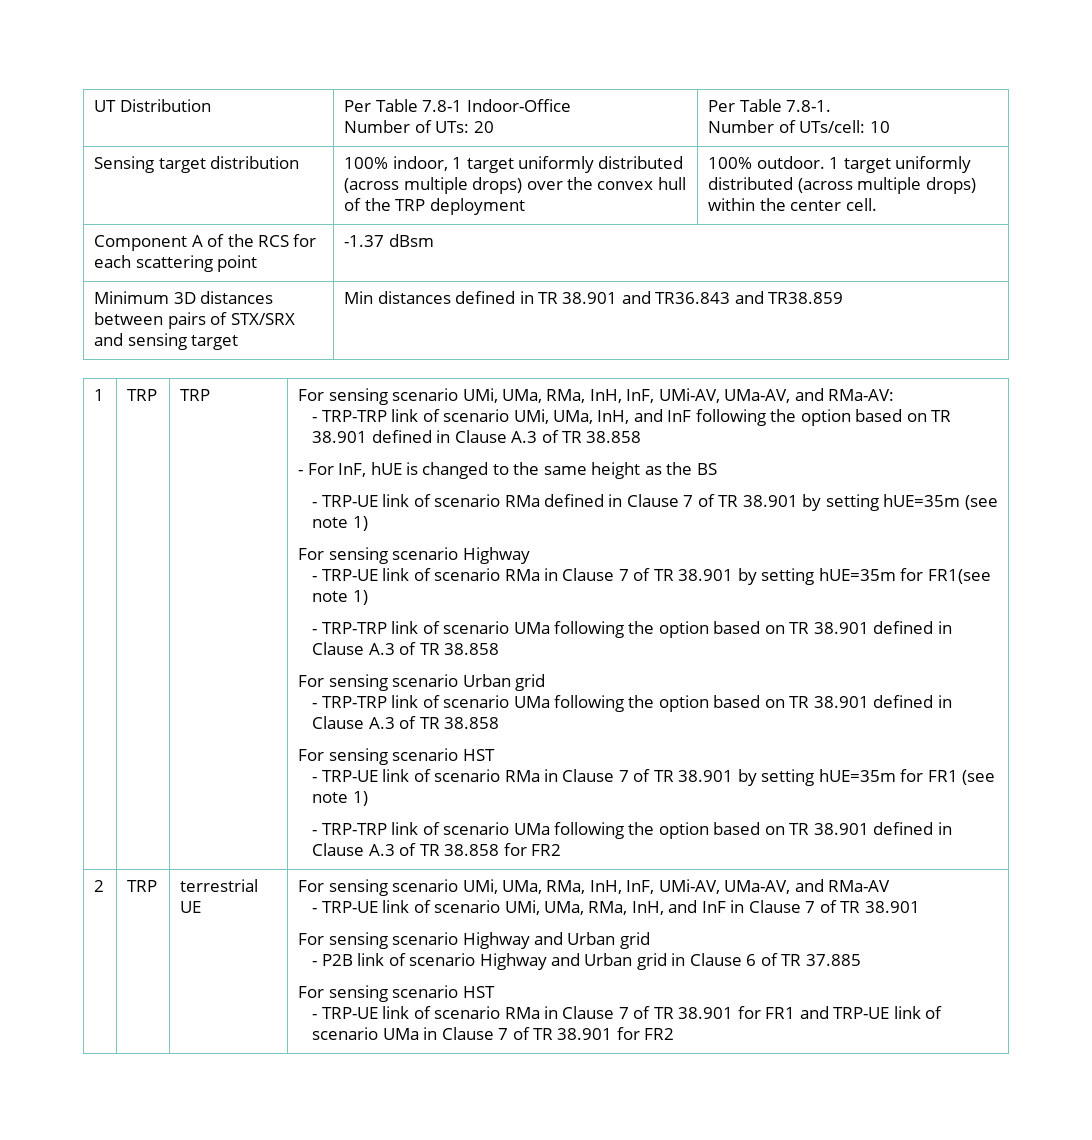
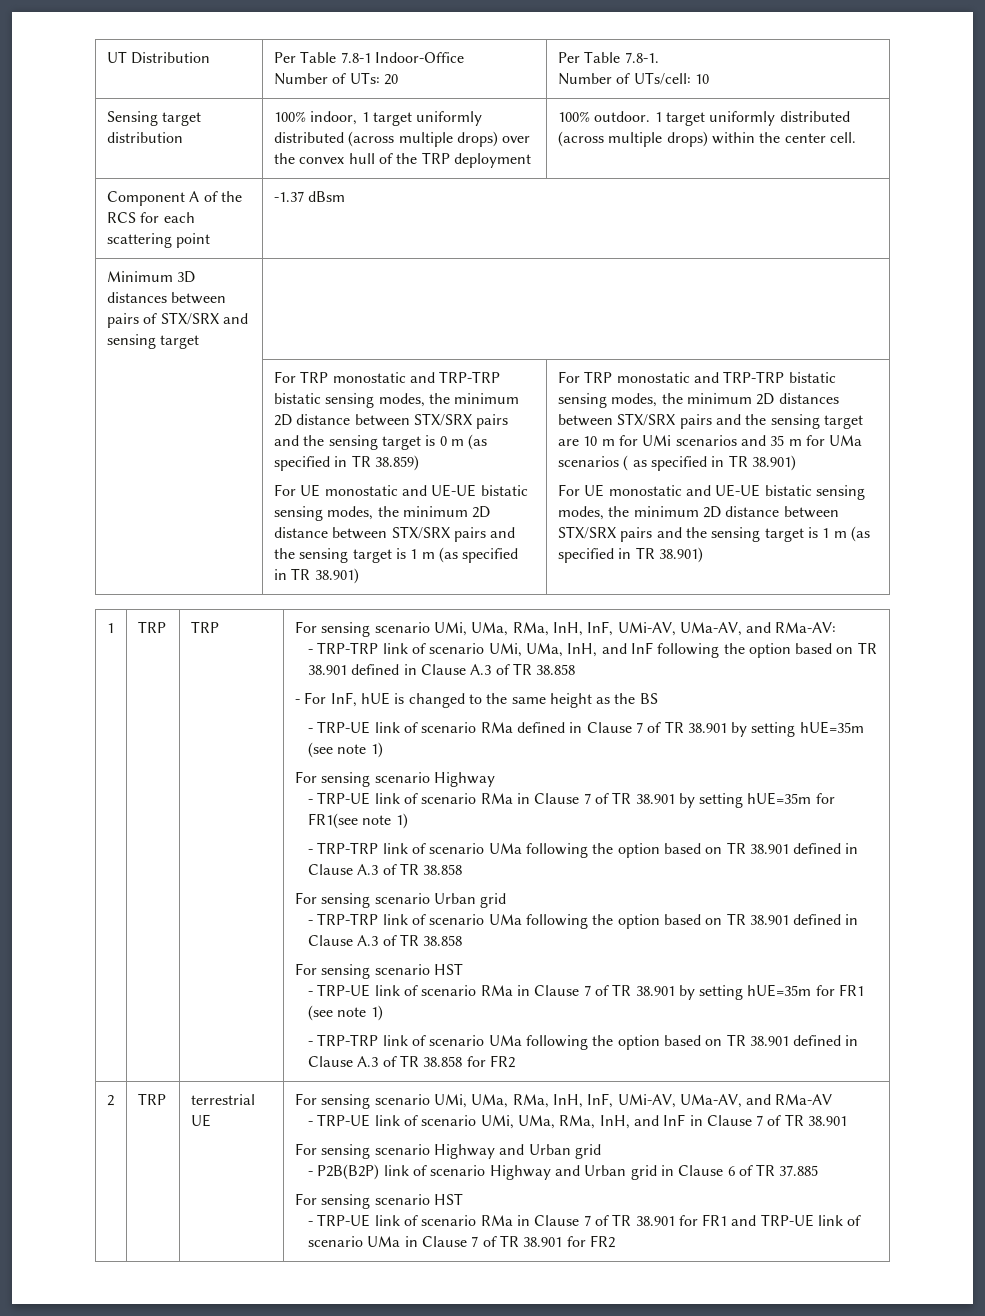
- Minimum 3D distances between pairs of STX/SRX and sensing target | Min distances defined in TR 38.901 and TR36.843 and TR38.859
+ Minimum 3D distances between pairs of STX/SRX and sensing target |
+ | For TRP monostatic and TRP-TRP bistatic sensing modes, the minimum 2D distance between STX/SRX pairs and the sensing target is 0 m (as specified in TR 38.859)
+ For UE monostatic and UE-UE bistatic sensing modes, the minimum 2D distance between STX/SRX pairs and the sensing target is 1 m (as specified in TR 38.901) | For TRP monostatic and TRP-TRP bistatic sensing modes, the minimum 2D distances between STX/SRX pairs and the sensing target are 10 m for UMi scenarios and 35 m for UMa scenarios ( as specified in TR 38.901)
+ For UE monostatic and UE-UE bistatic sensing modes, the minimum 2D distance between STX/SRX pairs and the sensing target is 1 m (as specified in TR 38.901)
- - P2B link of scenario Highway and Urban grid in Clause 6 of TR 37.885
+ - P2B(B2P) link of scenario Highway and Urban grid in Clause 6 of TR 37.885

